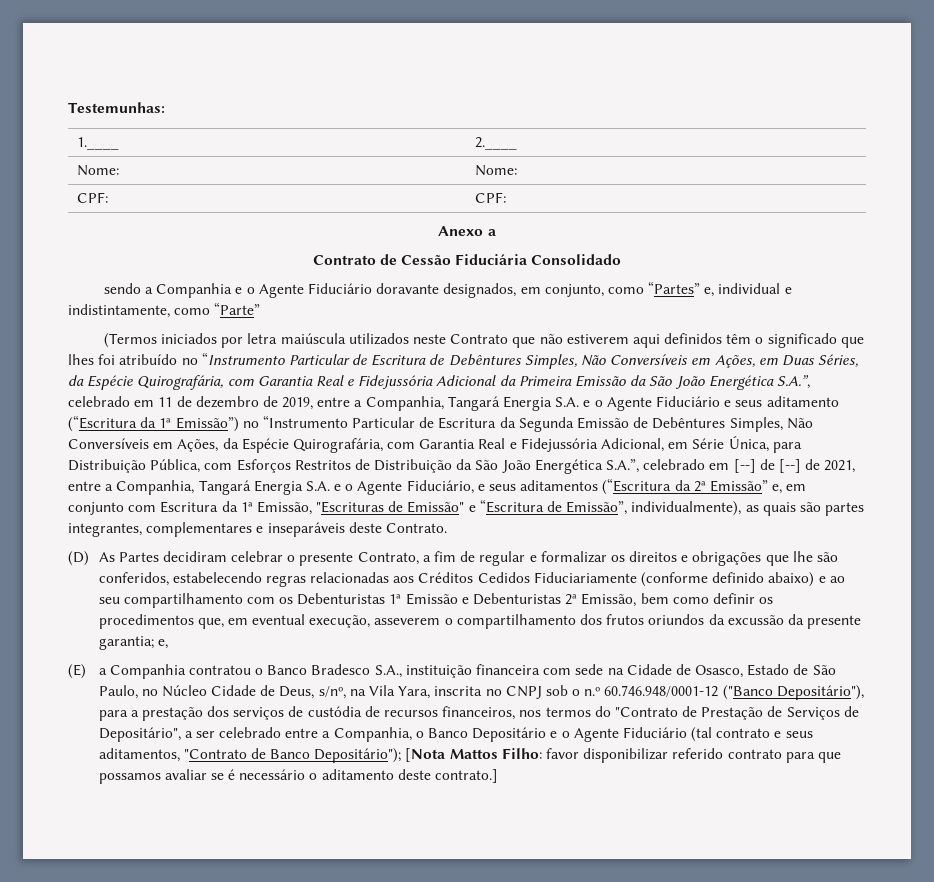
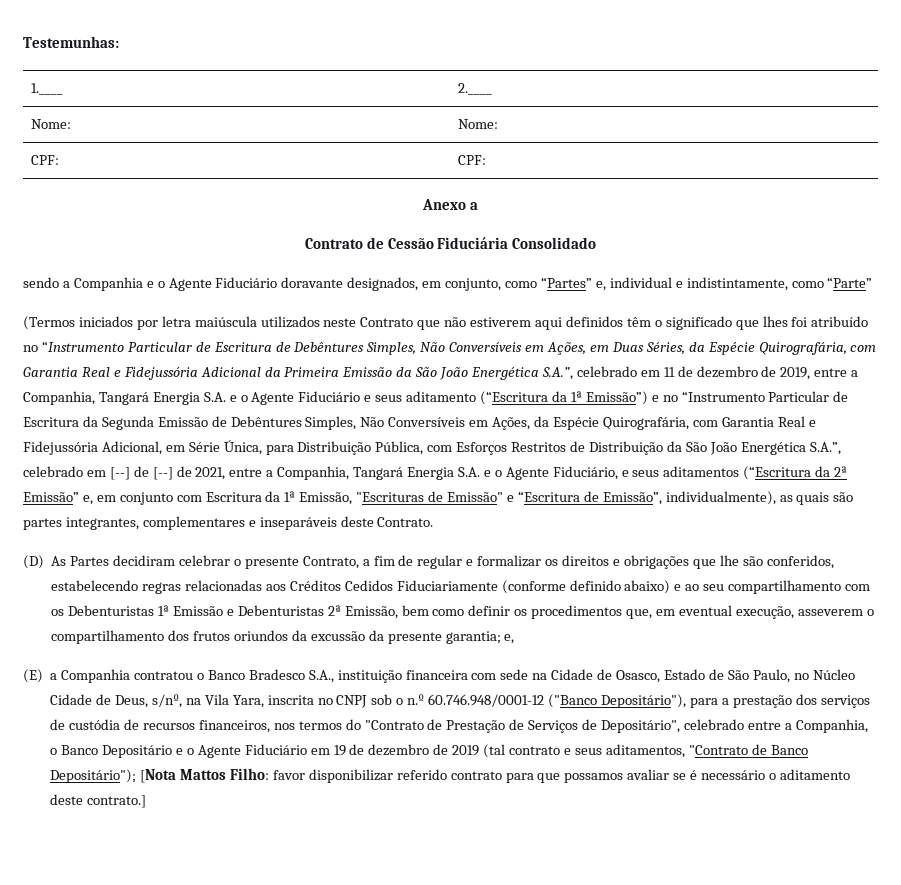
- (Termos iniciados por letra maiúscula utilizados neste Contrato que não estiverem aqui definidos têm o significado que lhes foi atribuído no “Instrumento Particular de Escritura de Debêntures Simples, Não Conversíveis em Ações, em Duas Séries, da Espécie Quirografária, com Garantia Real e Fidejussória Adicional da Primeira Emissão da São João Energética S.A.”, celebrado em 11 de dezembro de 2019, entre a Companhia, Tangará Energia S.A. e o Agente Fiduciário e seus aditamento (“Escritura da 1ª Emissão”) no “Instrumento Particular de Escritura da Segunda Emissão de Debêntures Simples, Não Conversíveis em Ações, da Espécie Quirografária, com Garantia Real e Fidejussória Adicional, em Série Única, para Distribuição Pública, com Esforços Restritos de Distribuição da São João Energética S.A.”, celebrado em [--] de [--] de 2021, entre a Companhia, Tangará Energia S.A. e o Agente Fiduciário, e seus aditamentos (“Escritura da 2ª Emissão” e, em conjunto com Escritura da 1ª Emissão, "Escrituras de Emissão" e “Escritura de Emissão”, individualmente), as quais são partes integrantes, complementares e inseparáveis deste Contrato.
+ (Termos iniciados por letra maiúscula utilizados neste Contrato que não estiverem aqui definidos têm o significado que lhes foi atribuído no “Instrumento Particular de Escritura de Debêntures Simples, Não Conversíveis em Ações, em Duas Séries, da Espécie Quirografária, com Garantia Real e Fidejussória Adicional da Primeira Emissão da São João Energética S.A.”, celebrado em 11 de dezembro de 2019, entre a Companhia, Tangará Energia S.A. e o Agente Fiduciário e seus aditamento (“Escritura da 1ª Emissão”) e no “Instrumento Particular de Escritura da Segunda Emissão de Debêntures Simples, Não Conversíveis em Ações, da Espécie Quirografária, com Garantia Real e Fidejussória Adicional, em Série Única, para Distribuição Pública, com Esforços Restritos de Distribuição da São João Energética S.A.”, celebrado em [--] de [--] de 2021, entre a Companhia, Tangará Energia S.A. e o Agente Fiduciário, e seus aditamentos (“Escritura da 2ª Emissão” e, em conjunto com Escritura da 1ª Emissão, "Escrituras de Emissão" e “Escritura de Emissão”, individualmente), as quais são partes integrantes, complementares e inseparáveis deste Contrato.
- (E) a Companhia contratou o Banco Bradesco S.A., instituição financeira com sede na Cidade de Osasco, Estado de São Paulo, no Núcleo Cidade de Deus, s/nº, na Vila Yara, inscrita no CNPJ sob o n.º 60.746.948/0001-12 ("Banco Depositário"), para a prestação dos serviços de custódia de recursos financeiros, nos termos do "Contrato de Prestação de Serviços de Depositário", a ser celebrado entre a Companhia, o Banco Depositário e o Agente Fiduciário (tal contrato e seus aditamentos, "Contrato de Banco Depositário");
+ (E) a Companhia contratou o Banco Bradesco S.A., instituição financeira com sede na Cidade de Osasco, Estado de São Paulo, no Núcleo Cidade de Deus, s/nº, na Vila Yara, inscrita no CNPJ sob o n.º 60.746.948/0001-12 ("Banco Depositário"), para a prestação dos serviços de custódia de recursos financeiros, nos termos do "Contrato de Prestação de Serviços de Depositário", celebrado entre a Companhia, o Banco Depositário e o Agente Fiduciário em 19 de dezembro de 2019 (tal contrato e seus aditamentos, "Contrato de Banco Depositário");

